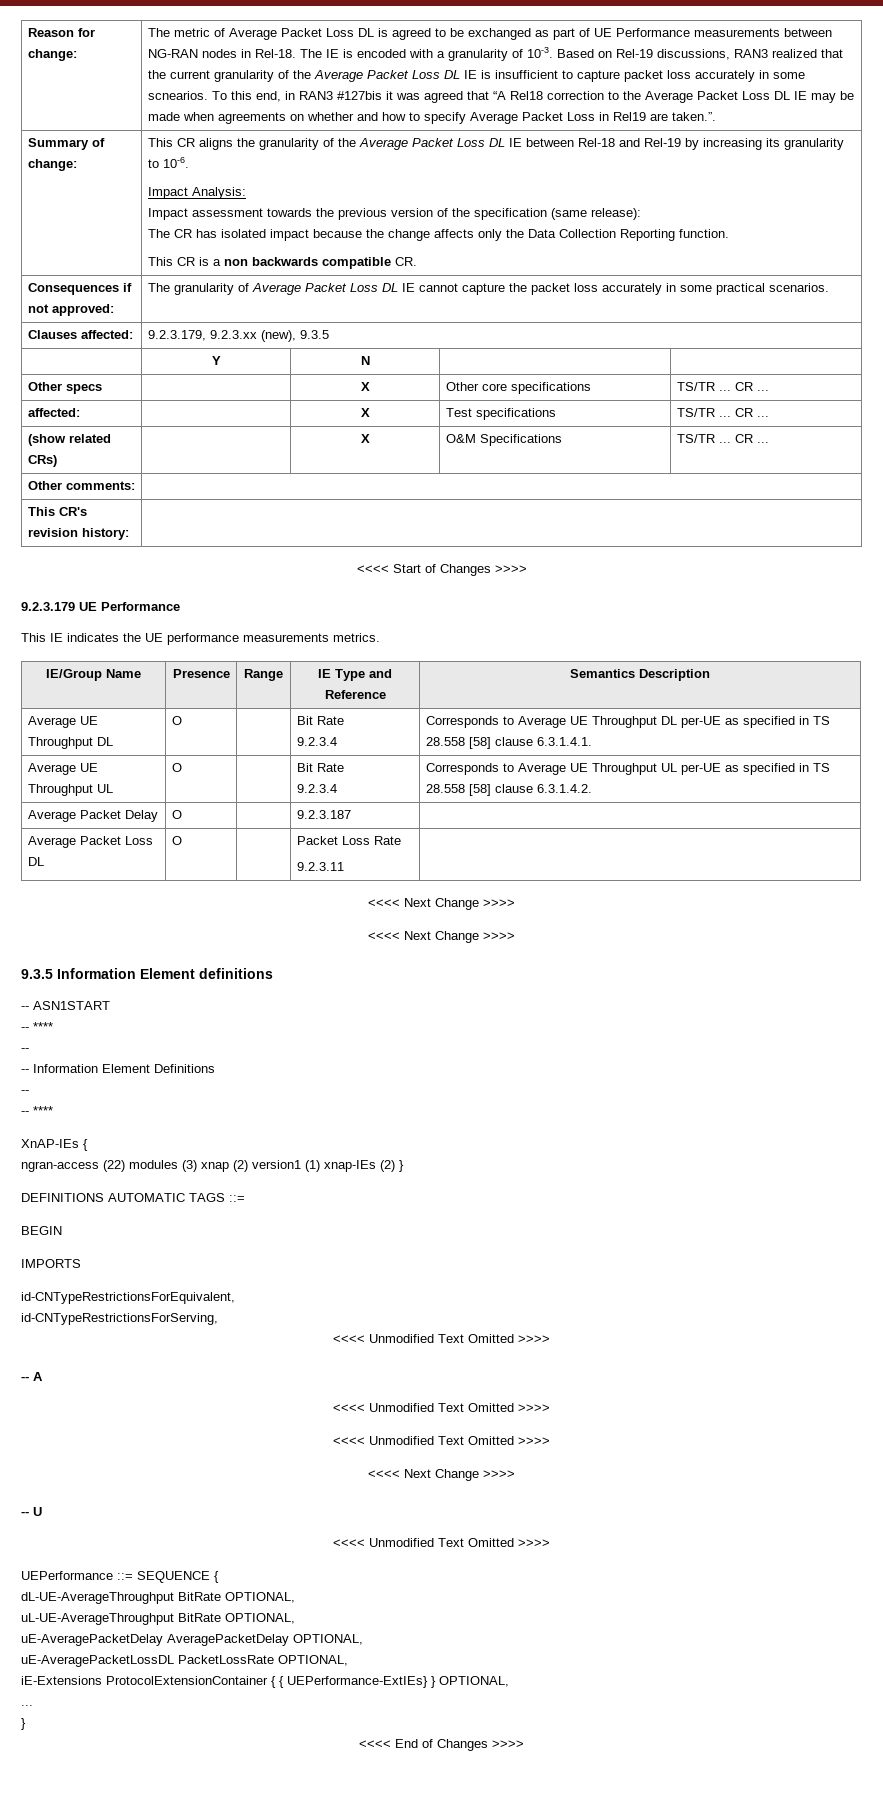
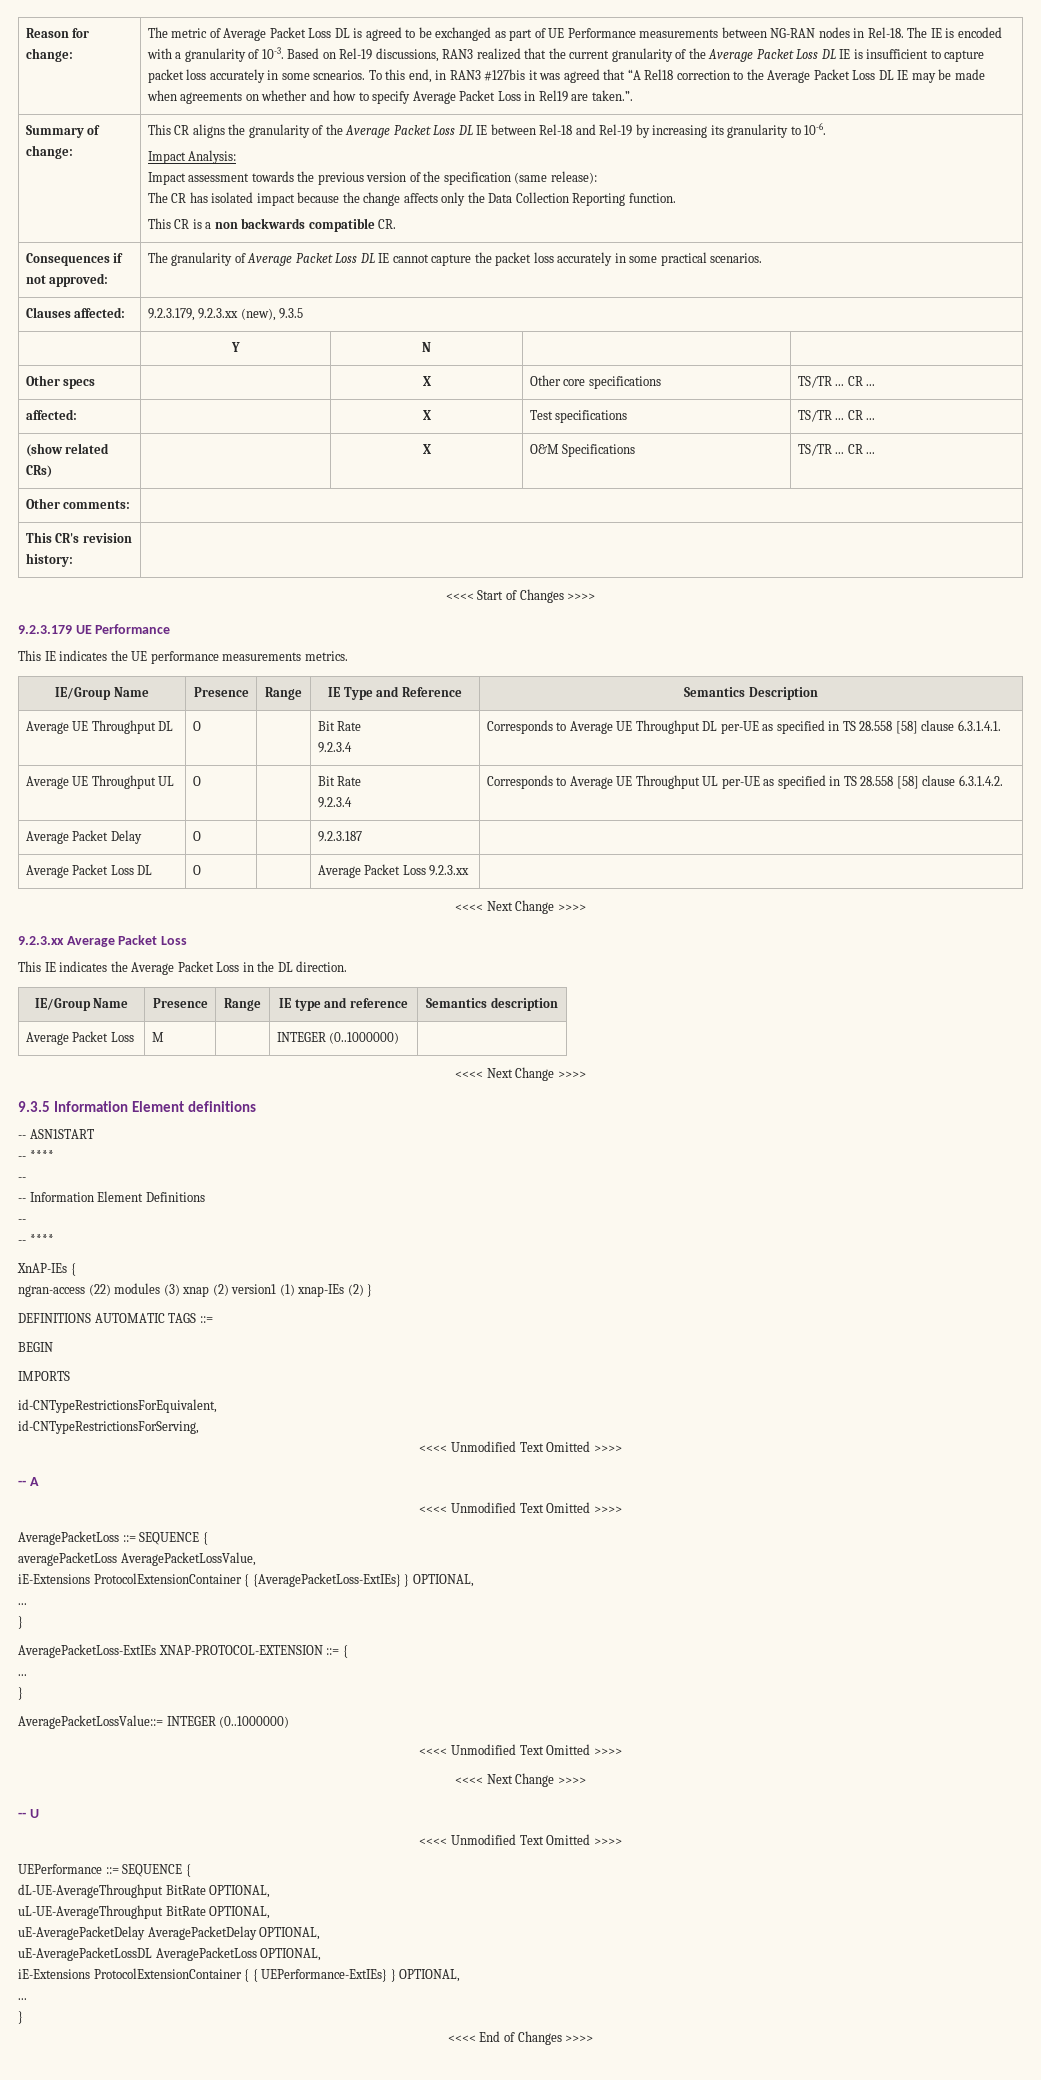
- Average Packet Loss DL | O | | Packet Loss Rate
- 9.2.3.11 |
+ Average Packet Loss DL | O | | Average Packet Loss 9.2.3.xx |
  <<<< Next Change >>>>
+ 9.2.3.xx Average Packet Loss
+ This IE indicates the Average Packet Loss in the DL direction.
+ IE/Group Name | Presence | Range | IE type and reference | Semantics description
+ Average Packet Loss | M | | INTEGER (0..1000000) |
+ AveragePacketLoss ::= SEQUENCE {
+ averagePacketLoss AveragePacketLossValue,
+ iE-Extensions ProtocolExtensionContainer { {AveragePacketLoss-ExtIEs} } OPTIONAL,
+ ...
+ }
+ AveragePacketLoss-ExtIEs XNAP-PROTOCOL-EXTENSION ::= {
+ ...
+ }
+ AveragePacketLossValue::= INTEGER (0..1000000)
- uE-AveragePacketLossDL PacketLossRate OPTIONAL,
+ uE-AveragePacketLossDL AveragePacketLoss OPTIONAL,

